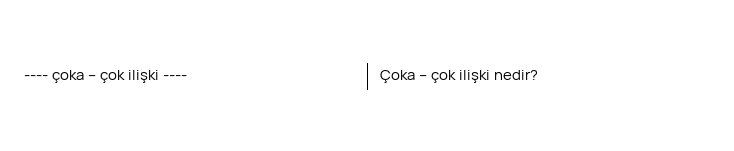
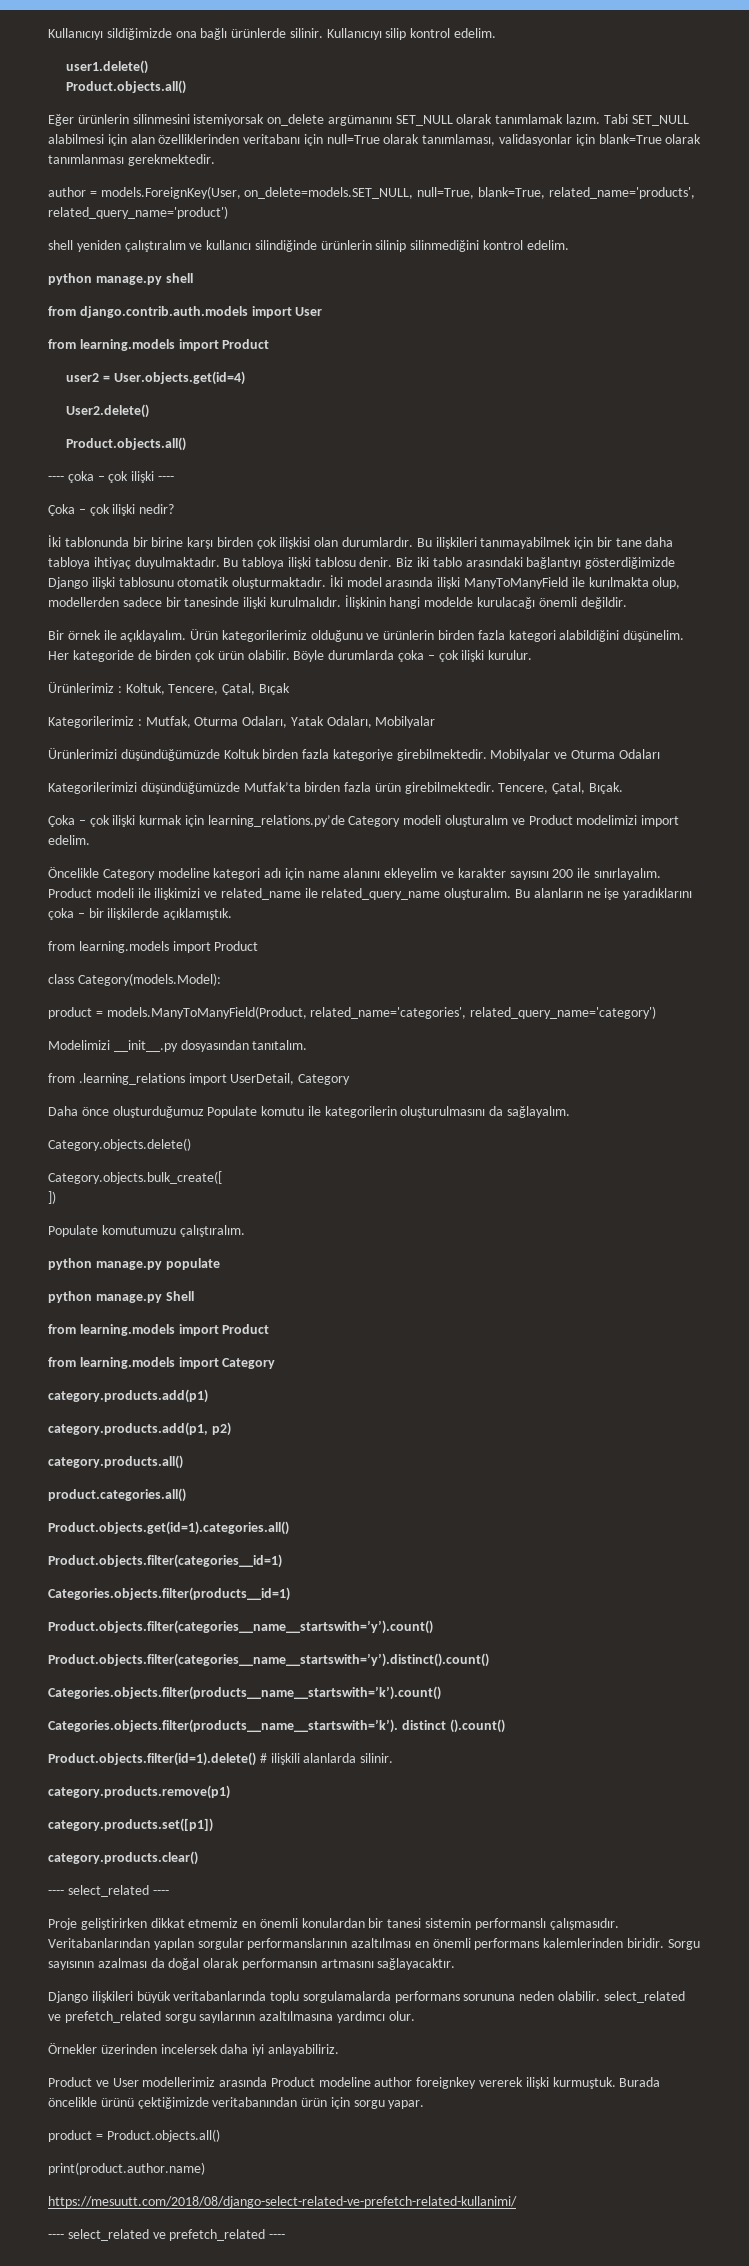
+ Kullanıcıyı sildiğimizde ona bağlı ürünlerde silinir. Kullanıcıyı silip kontrol edelim.
+ user1.delete()
+ Product.objects.all()
+ Eğer ürünlerin silinmesini istemiyorsak on_delete argümanını SET_NULL olarak tanımlamak lazım. Tabi SET_NULL alabilmesi için alan özelliklerinden veritabanı için null=True olarak tanımlaması, validasyonlar için blank=True olarak tanımlanması gerekmektedir.
+ author = models.ForeignKey(User, on_delete=models.SET_NULL, null=True, blank=True, related_name='products', related_query_name='product')
+ shell yeniden çalıştıralım ve kullanıcı silindiğinde ürünlerin silinip silinmediğini kontrol edelim.
+ python manage.py shell
+ from django.contrib.auth.models import User
+ from learning.models import Product
+ user2 = User.objects.get(id=4)
+ User2.delete()
+ Product.objects.all()
+ İki tablonunda bir birine karşı birden çok ilişkisi olan durumlardır. Bu ilişkileri tanımayabilmek için bir tane daha tabloya ihtiyaç duyulmaktadır. Bu tabloya ilişki tablosu denir. Biz iki tablo arasındaki bağlantıyı gösterdiğimizde Django ilişki tablosunu otomatik oluşturmaktadır. İki model arasında ilişki ManyToManyField ile kurılmakta olup, modellerden sadece bir tanesinde ilişki kurulmalıdır. İlişkinin hangi modelde kurulacağı önemli değildir.
+ Bir örnek ile açıklayalım. Ürün kategorilerimiz olduğunu ve ürünlerin birden fazla kategori alabildiğini düşünelim. Her kategoride de birden çok ürün olabilir. Böyle durumlarda çoka – çok ilişki kurulur.
+ Ürünlerimiz : Koltuk, Tencere, Çatal, Bıçak
+ Kategorilerimiz : Mutfak, Oturma Odaları, Yatak Odaları, Mobilyalar
+ Ürünlerimizi düşündüğümüzde Koltuk birden fazla kategoriye girebilmektedir. Mobilyalar ve Oturma Odaları
+ Kategorilerimizi düşündüğümüzde Mutfak’ta birden fazla ürün girebilmektedir. Tencere, Çatal, Bıçak.
+ Çoka – çok ilişki kurmak için learning_relations.py’de Category modeli oluşturalım ve Product modelimizi import edelim.
+ Öncelikle Category modeline kategori adı için name alanını ekleyelim ve karakter sayısını 200 ile sınırlayalım. Product modeli ile ilişkimizi ve related_name ile related_query_name oluşturalım. Bu alanların ne işe yaradıklarını çoka – bir ilişkilerde açıklamıştık.
+ from learning.models import Product
+ class Category(models.Model):
+ product = models.ManyToManyField(Product, related_name='categories', related_query_name='category')
+ Modelimizi __init__.py dosyasından tanıtalım.
+ from .learning_relations import UserDetail, Category
+ Daha önce oluşturduğumuz Populate komutu ile kategorilerin oluşturulmasını da sağlayalım.
+ Category.objects.delete()
+ Category.objects.bulk_create([
+ ])
+ Populate komutumuzu çalıştıralım.
+ python manage.py populate
+ python manage.py Shell
+ from learning.models import Product
+ from learning.models import Category
+ category.products.add(p1)
+ category.products.add(p1, p2)
+ category.products.all()
+ product.categories.all()
+ Product.objects.get(id=1).categories.all()
+ Product.objects.filter(categories__id=1)
+ Categories.objects.filter(products__id=1)
+ Product.objects.filter(categories__name__startswith=’y’).count()
+ Product.objects.filter(categories__name__startswith=’y’).distinct().count()
+ Categories.objects.filter(products__name__startswith=’k’).count()
+ Categories.objects.filter(products__name__startswith=’k’). distinct ().count()
+ Product.objects.filter(id=1).delete() # ilişkili alanlarda silinir.
+ category.products.remove(p1)
+ category.products.set([p1])
+ category.products.clear()
+ ---- select_related ----
+ Proje geliştirirken dikkat etmemiz en önemli konulardan bir tanesi sistemin performanslı çalışmasıdır. Veritabanlarından yapılan sorgular performanslarının azaltılması en önemli performans kalemlerinden biridir. Sorgu sayısının azalması da doğal olarak performansın artmasını sağlayacaktır.
+ Django ilişkileri büyük veritabanlarında toplu sorgulamalarda performans sorununa neden olabilir. select_related ve prefetch_related sorgu sayılarının azaltılmasına yardımcı olur.
+ Örnekler üzerinden incelersek daha iyi anlayabiliriz.
+ Product ve User modellerimiz arasında Product modeline author foreignkey vererek ilişki kurmuştuk. Burada öncelikle ürünü çektiğimizde veritabanından ürün için sorgu yapar.
+ product = Product.objects.all()
+ print(product.author.name)
+ https://mesuutt.com/2018/08/django-select-related-ve-prefetch-related-kullanimi/
+ ---- select_related ve prefetch_related ----

